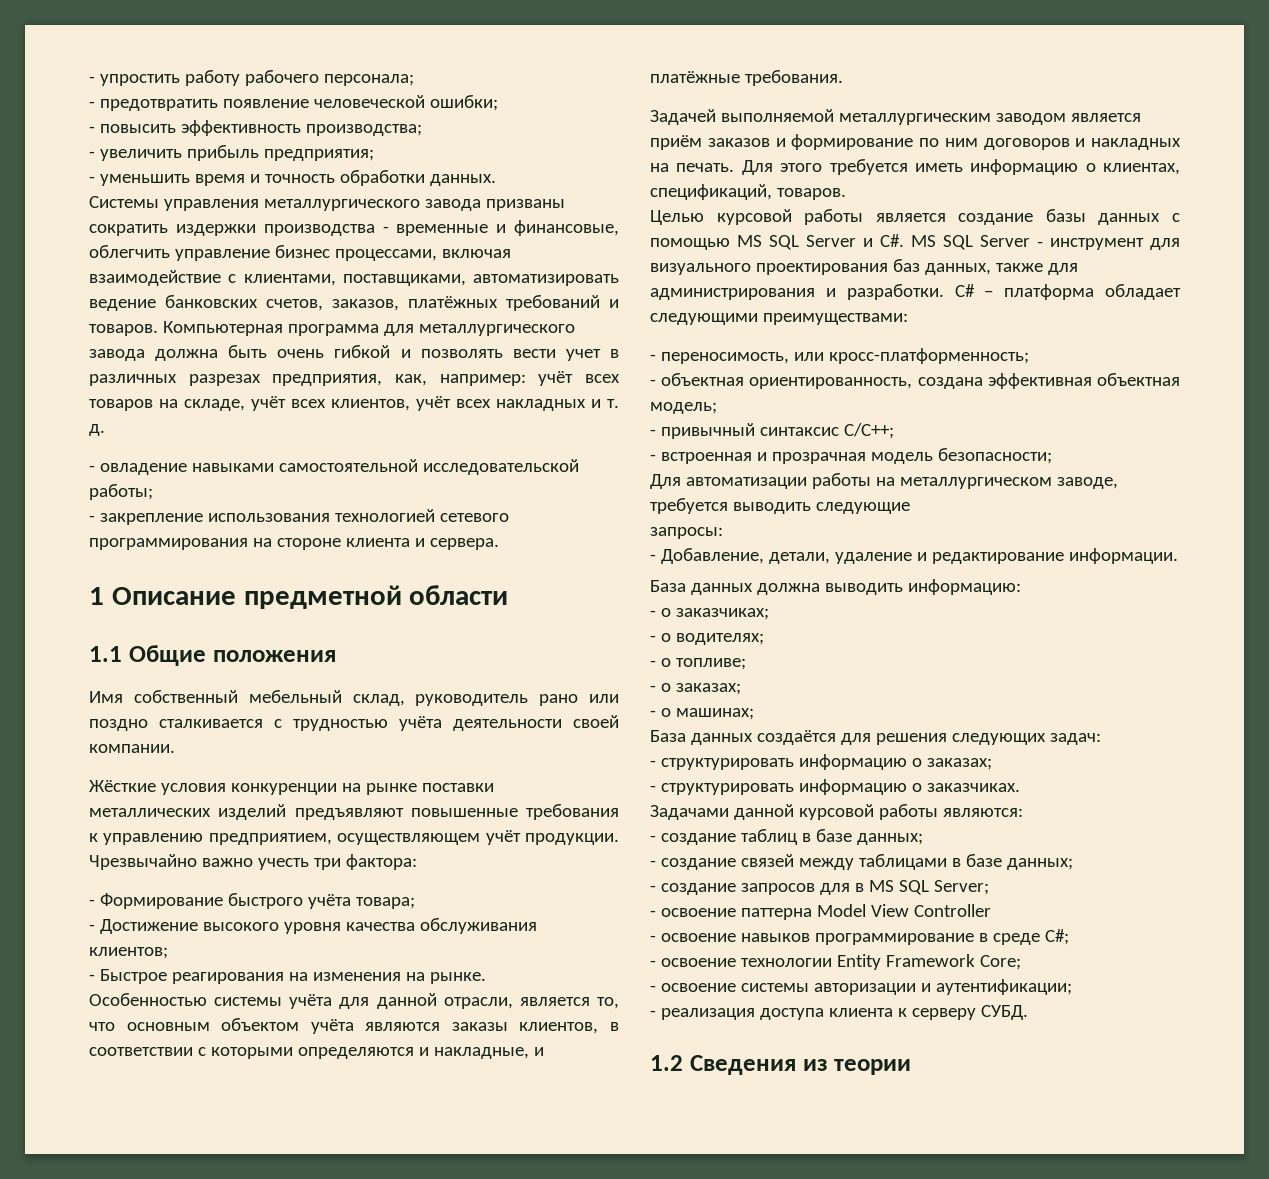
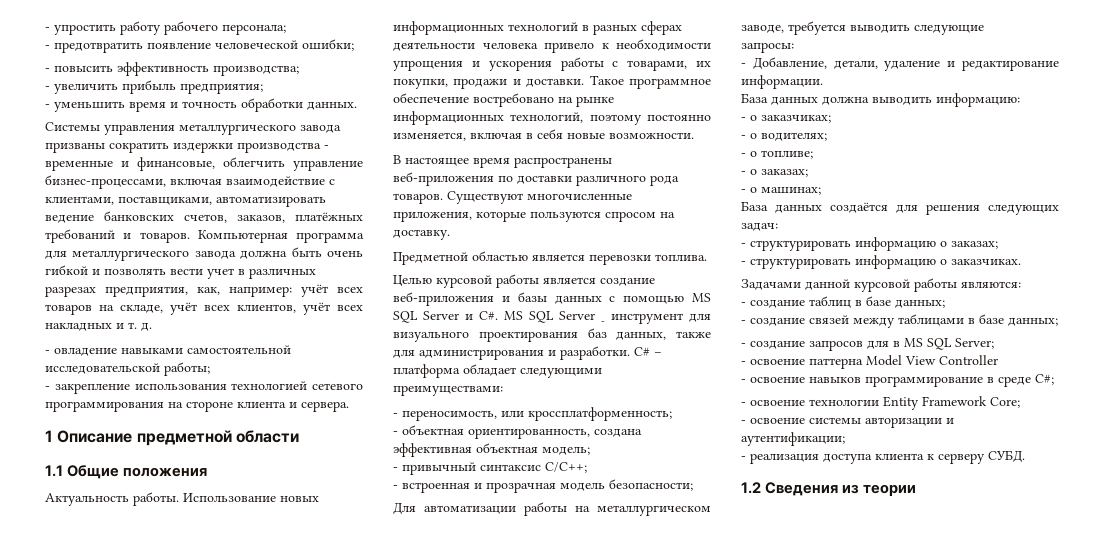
- Системы управления металлургического завода призваны сократить издержки производства - временные и финансовые, облегчить управление бизнес процессами, включая взаимодействие с клиентами, поставщиками, автоматизировать ведение банковских счетов, заказов, платёжных требований и товаров.
+ Системы управления металлургического завода призваны сократить издержки производства - временные и финансовые, облегчить управление бизнес-процессами, включая взаимодействие с клиентами, поставщиками, автоматизировать ведение банковских счетов, заказов, платёжных требований и товаров.
- Имя собственный мебельный склад, руководитель рано или поздно сталкивается с трудностью учёта деятельности своей компании.
- Жёсткие условия конкуренции на рынке поставки металлических изделий предъявляют повышенные требования к управлению предприятием, осуществляющем учёт продукции. Чрезвычайно важно учесть три фактора:
- - Формирование быстрого учёта товара;
- - Достижение высокого уровня качества обслуживания клиентов;
- - Быстрое реагирования на изменения на рынке.
- Особенностью системы учёта для данной отрасли, является то, что основным объектом учёта являются заказы клиентов, в соответствии с которыми определяются и накладные, и платёжные требования.
- Задачей выполняемой металлургическим заводом является приём заказов и формирование по ним договоров и накладных на печать. Для этого требуется иметь информацию о клиентах, спецификаций, товаров.
+ Актуальность работы. Использование новых информационных технологий в разных сферах деятельности человека привело к необходимости упрощения и ускорения работы с товарами, их покупки, продажи и доставки. Такое программное обеспечение востребовано на рынке информационных технологий, поэтому постоянно изменяется, включая в себя новые возможности.
+ В настоящее время распространены веб-приложения по доставки различного рода товаров. Существуют многочисленные приложения, которые пользуются спросом на доставку.
+ Предметной областью является перевозки топлива.
- Целью курсовой работы является создание базы данных с помощью MS SQL Server и C#. MS SQL Server ˗ инструмент для визуального проектирования баз данных, также для администрирования и разработки.
+ Целью курсовой работы является создание веб-приложения и базы данных с помощью MS SQL Server и C#. MS SQL Server ˗ инструмент для визуального проектирования баз данных, также для администрирования и разработки.
- - переносимость, или кросс-платформенность;
+ - переносимость, или кроссплатформенность;

